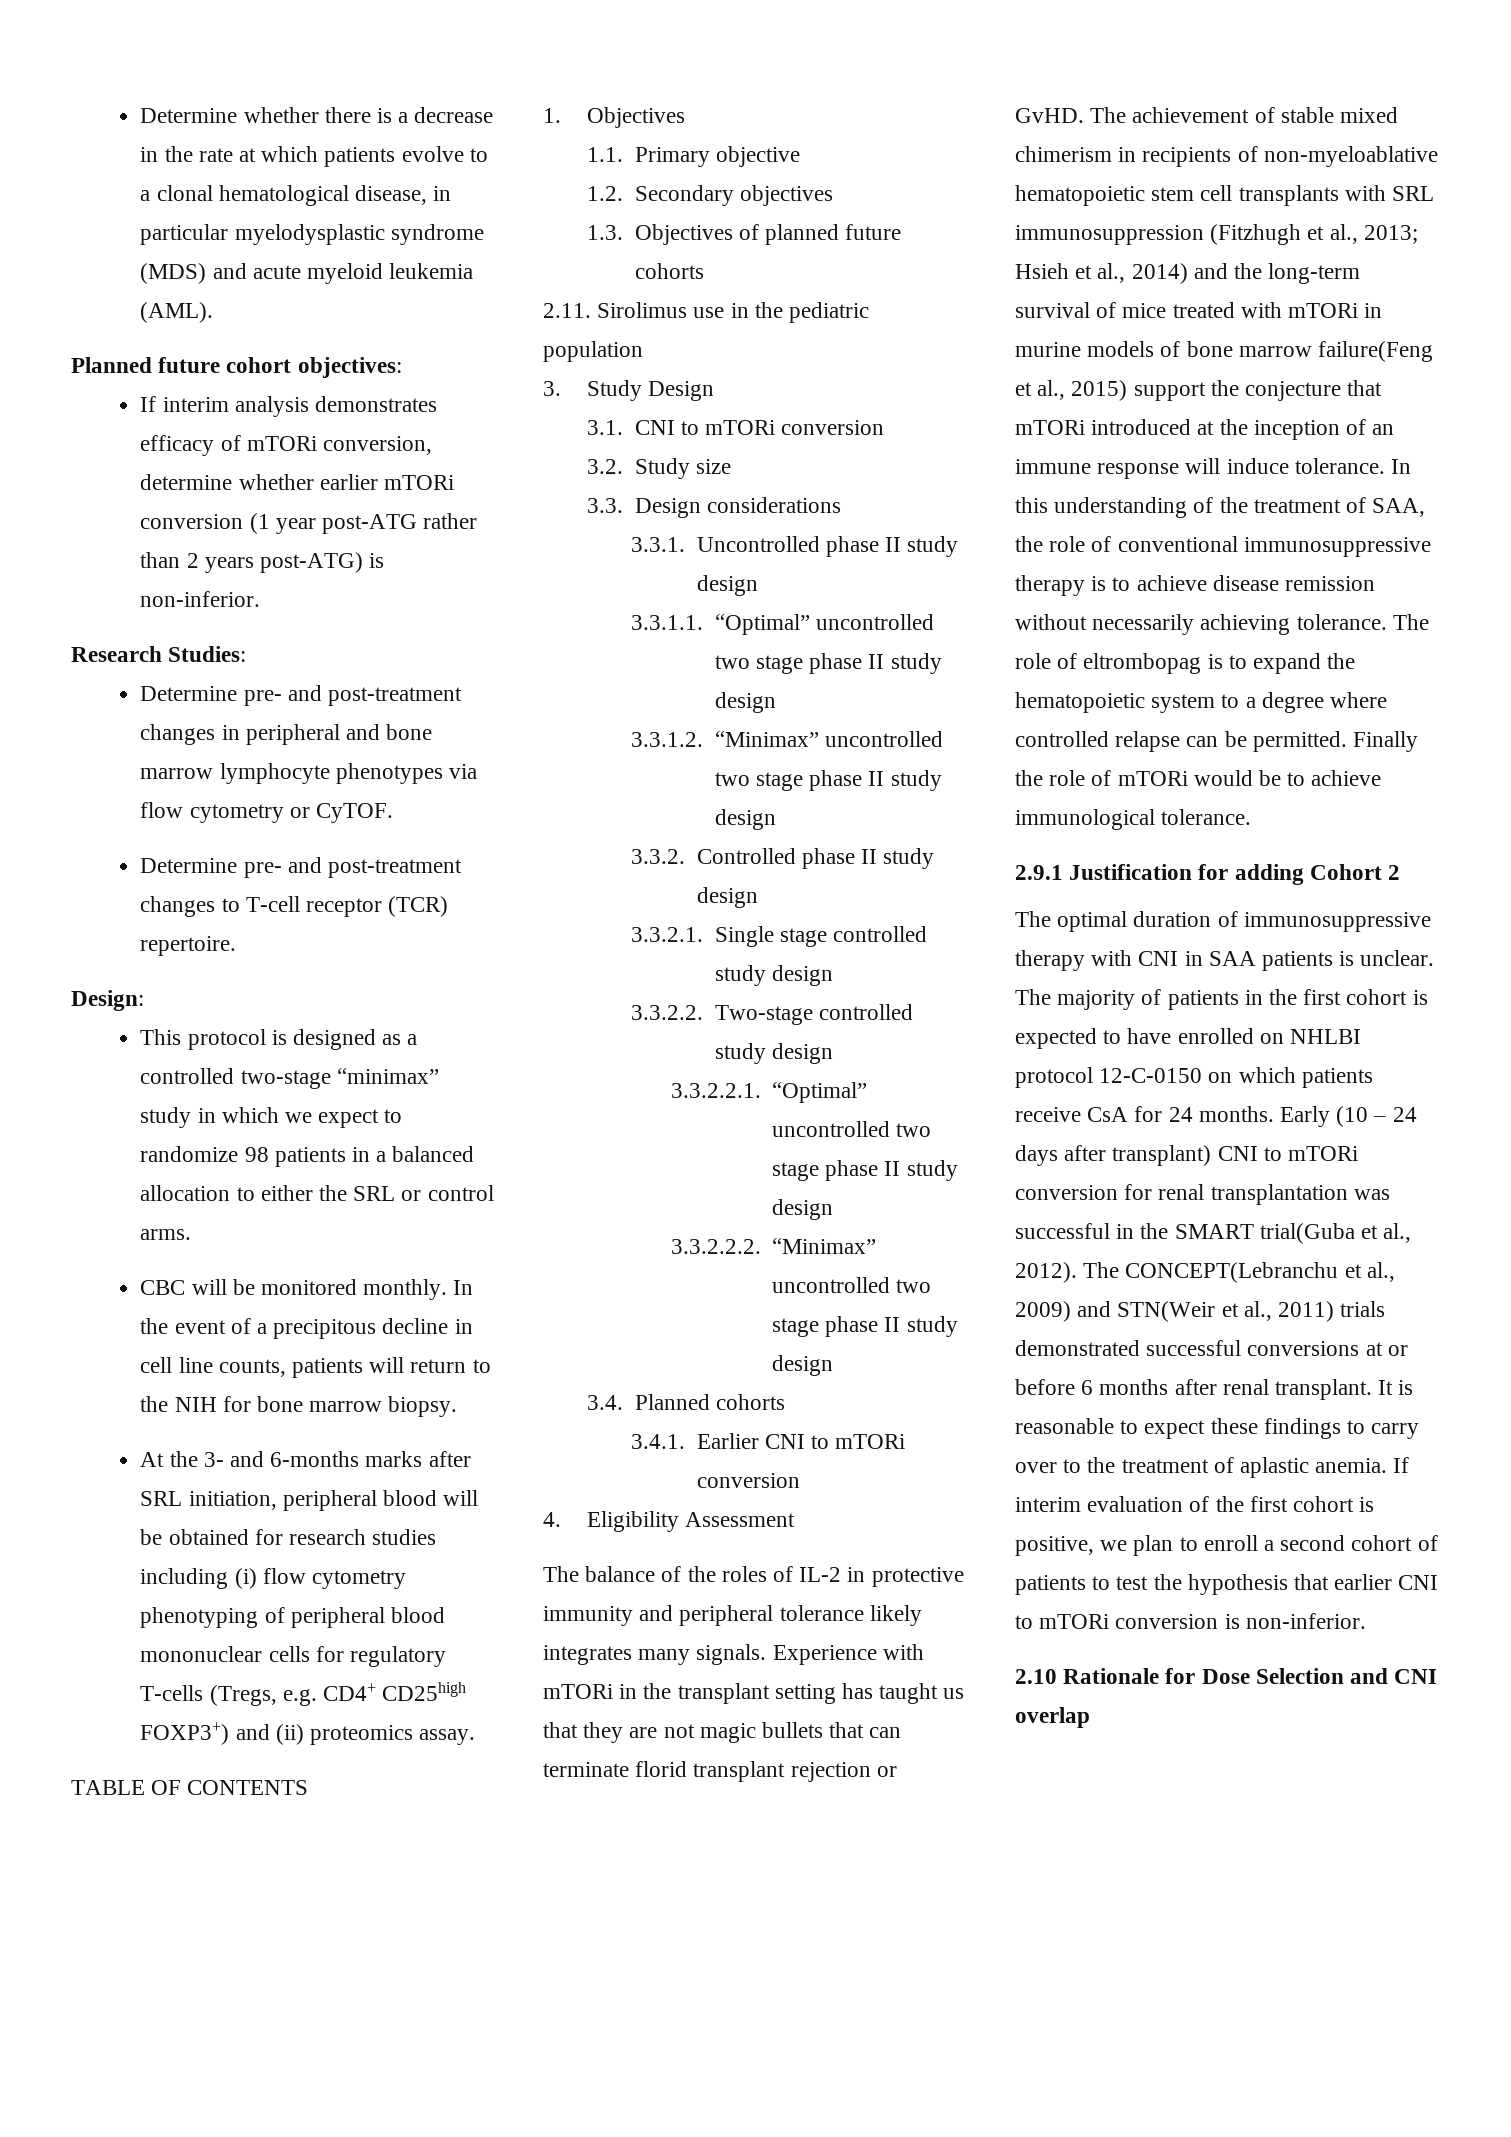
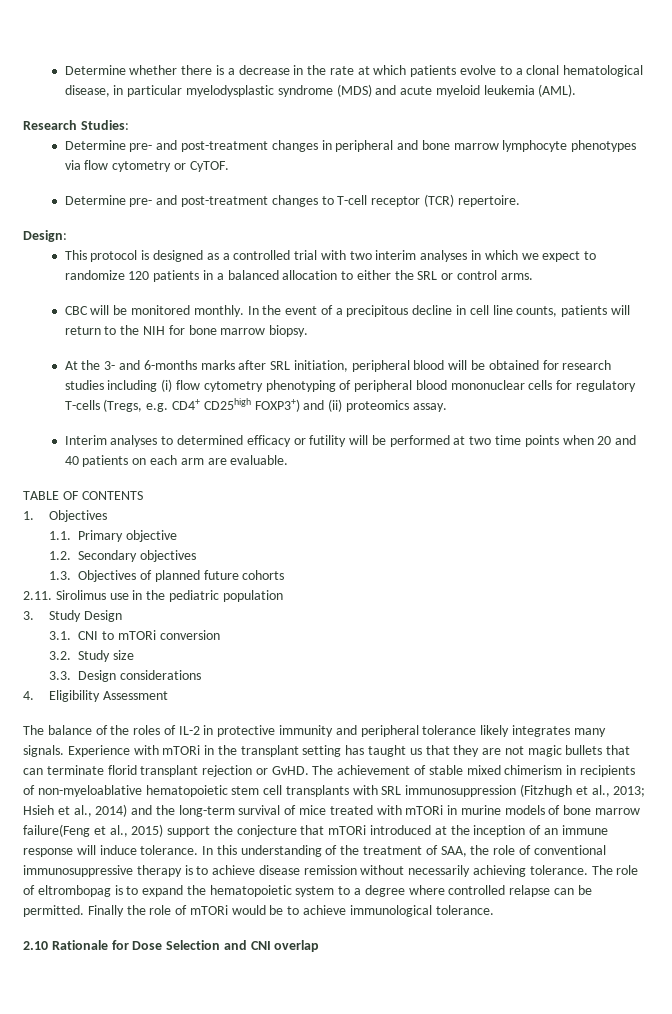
- Planned future cohort objectives:
- If interim analysis demonstrates efficacy of mTORi conversion, determine whether earlier mTORi conversion (1 year post-ATG rather than 2 years post-ATG) is non-inferior.
- This protocol is designed as a controlled two-stage “minimax” study in which we expect to randomize 98 patients in a balanced allocation to either the SRL or control arms.
+ This protocol is designed as a controlled trial with two interim analyses in which we expect to randomize 120 patients in a balanced allocation to either the SRL or control arms.
+ Interim analyses to determined efficacy or futility will be performed at two time points when 20 and 40 patients on each arm are evaluable.
- 3.3.1. Uncontrolled phase II study design
- 3.3.1.1. “Optimal” uncontrolled two stage phase II study design
- 3.3.1.2. “Minimax” uncontrolled two stage phase II study design
- 3.3.2. Controlled phase II study design
- 3.3.2.1. Single stage controlled study design
- 3.3.2.2. Two-stage controlled study design
- 3.3.2.2.1. “Optimal” uncontrolled two stage phase II study design
- 3.3.2.2.2. “Minimax” uncontrolled two stage phase II study design
- 3.4. Planned cohorts
- 3.4.1. Earlier CNI to mTORi conversion
- 2.9.1 Justification for adding Cohort 2
- The optimal duration of immunosuppressive therapy with CNI in SAA patients is unclear. The majority of patients in the first cohort is expected to have enrolled on NHLBI protocol 12-C-0150 on which patients receive CsA for 24 months. Early (10 – 24 days after transplant) CNI to mTORi conversion for renal transplantation was successful in the SMART trial(Guba et al., 2012). The CONCEPT(Lebranchu et al., 2009) and STN(Weir et al., 2011) trials demonstrated successful conversions at or before 6 months after renal transplant. It is reasonable to expect these findings to carry over to the treatment of aplastic anemia. If interim evaluation of the first cohort is positive, we plan to enroll a second cohort of patients to test the hypothesis that earlier CNI to mTORi conversion is non-inferior.

